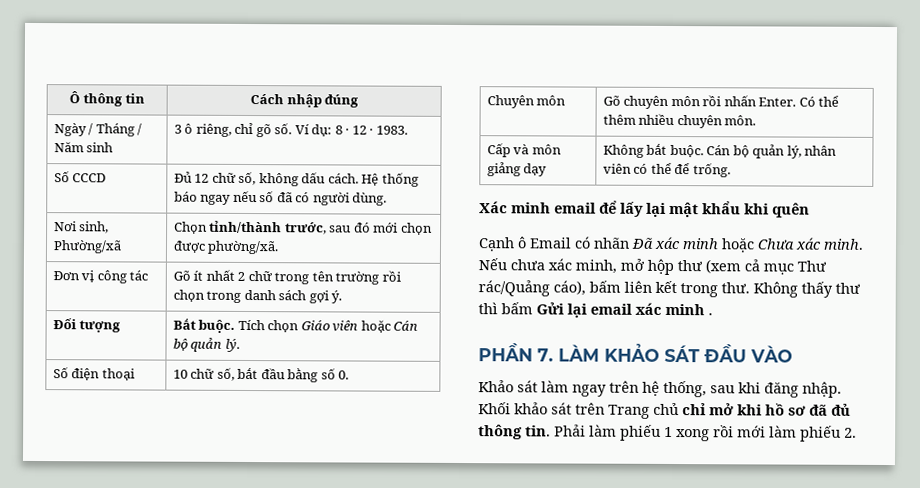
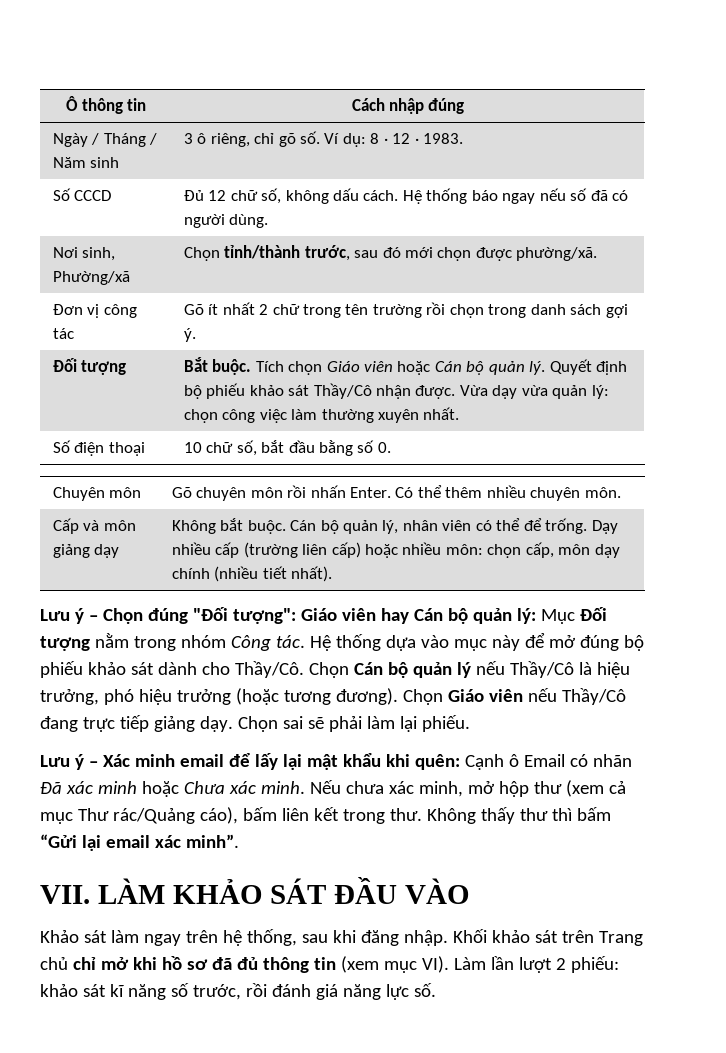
- Đối tượng | Bắt buộc. Tích chọn Giáo viên hoặc Cán bộ quản lý.
+ Đối tượng | Bắt buộc. Tích chọn Giáo viên hoặc Cán bộ quản lý. Quyết định bộ phiếu khảo sát Thầy/Cô nhận được. Vừa dạy vừa quản lý: chọn công việc làm thường xuyên nhất.
- Cấp và môn giảng dạy | Không bắt buộc. Cán bộ quản lý, nhân viên có thể để trống.
- Xác minh email để lấy lại mật khẩu khi quên
- Cạnh ô Email có nhãn Đã xác minh hoặc Chưa xác minh.
+ Cấp và môn giảng dạy | Không bắt buộc. Cán bộ quản lý, nhân viên có thể để trống. Dạy nhiều cấp (trường liên cấp) hoặc nhiều môn: chọn cấp, môn dạy chính (nhiều tiết nhất).
+ Lưu ý – Chọn đúng "Đối tượng": Giáo viên hay Cán bộ quản lý: Mục Đối tượng nằm trong nhóm Công tác. Hệ thống dựa vào mục này để mở đúng bộ phiếu khảo sát dành cho Thầy/Cô. Chọn Cán bộ quản lý nếu Thầy/Cô là hiệu trưởng, phó hiệu trưởng (hoặc tương đương). Chọn Giáo viên nếu Thầy/Cô đang trực tiếp giảng dạy. Chọn sai sẽ phải làm lại phiếu.
+ Lưu ý – Xác minh email để lấy lại mật khẩu khi quên: Cạnh ô Email có nhãn Đã xác minh hoặc Chưa xác minh.
- Không thấy thư thì bấm Gửi lại email xác minh .
- PHẦN 7. LÀM KHẢO SÁT ĐẦU VÀO
+ Không thấy thư thì bấm “Gửi lại email xác minh”.
+ VII. LÀM KHẢO SÁT ĐẦU VÀO
- Khối khảo sát trên Trang chủ chỉ mở khi hồ sơ đã đủ thông tin. Phải làm phiếu 1 xong rồi mới làm phiếu 2.
+ Khối khảo sát trên Trang chủ chỉ mở khi hồ sơ đã đủ thông tin (xem mục VI). Làm lần lượt 2 phiếu: khảo sát kĩ năng số trước, rồi đánh giá năng lực số.

